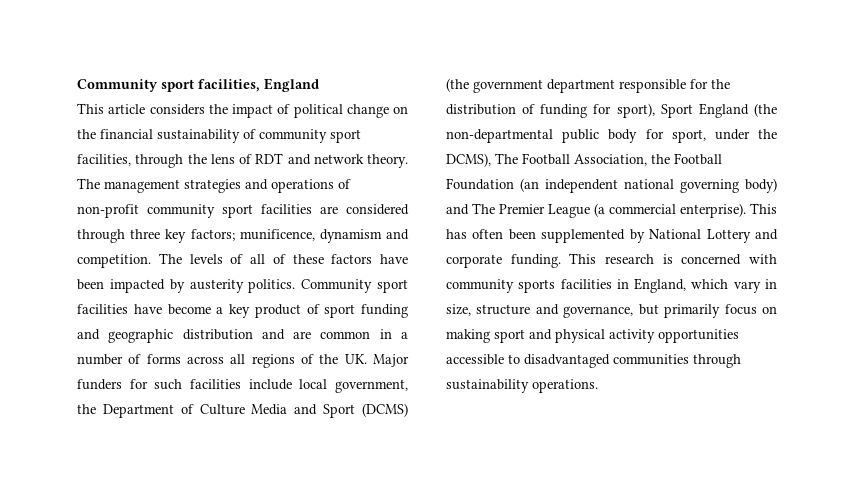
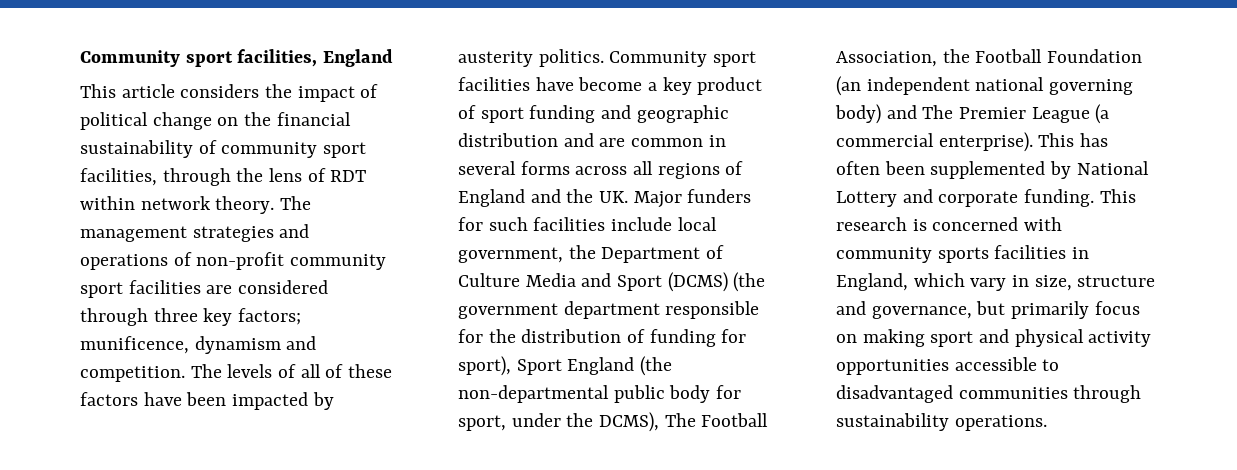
- This article considers the impact of political change on the financial sustainability of community sport facilities, through the lens of RDT and network theory.
+ This article considers the impact of political change on the financial sustainability of community sport facilities, through the lens of RDT within network theory.
- Community sport facilities have become a key product of sport funding and geographic distribution and are common in a number of forms across all regions of the UK. Major funders for such facilities include local government, the Department of Culture Media and Sport (DCMS) (the government department responsible for the distribution of funding for sport), Sport England (the non-departmental public body for sport, under the DCMS), The Football Association, the Football Foundation (an independent national governing body) and The Premier League (a commercial enterprise).
+ Community sport facilities have become a key product of sport funding and geographic distribution and are common in several forms across all regions of England and the UK. Major funders for such facilities include local government, the Department of Culture Media and Sport (DCMS) (the government department responsible for the distribution of funding for sport), Sport England (the non-departmental public body for sport, under the DCMS), The Football Association, the Football Foundation (an independent national governing body) and The Premier League (a commercial enterprise).

